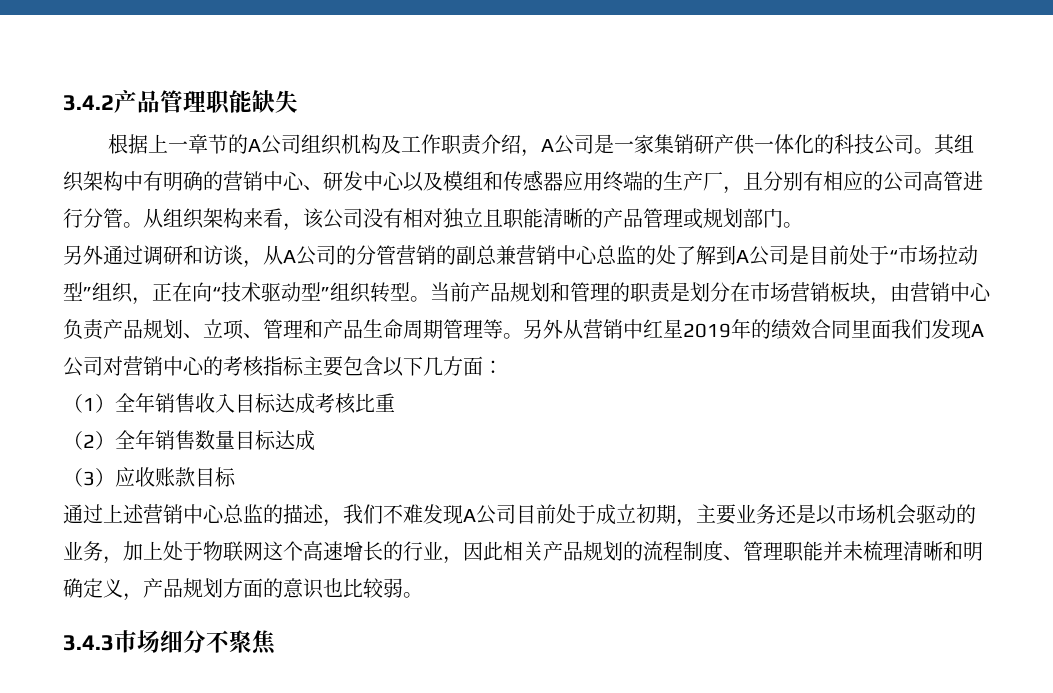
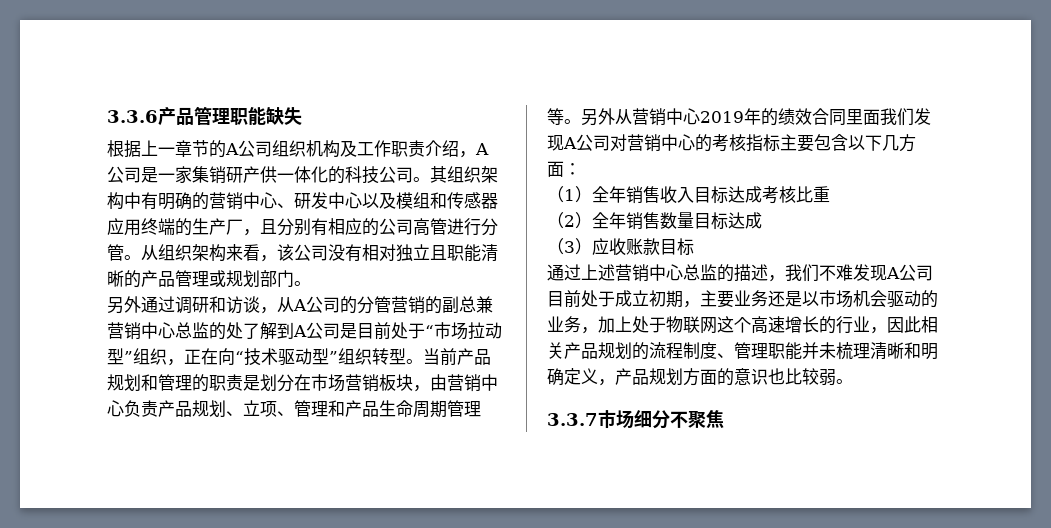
- 3.4.2产品管理职能缺失
+ 3.3.6产品管理职能缺失
- 另外从营销中红星2019年的绩效合同里面我们发现A公司对营销中心的考核指标主要包含以下几方面：
+ 另外从营销中心2019年的绩效合同里面我们发现A公司对营销中心的考核指标主要包含以下几方面：
- 3.4.3市场细分不聚焦
+ 3.3.7市场细分不聚焦

